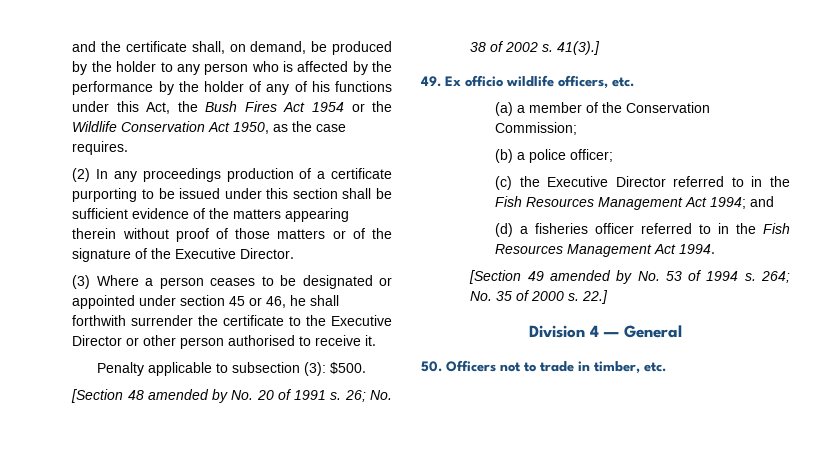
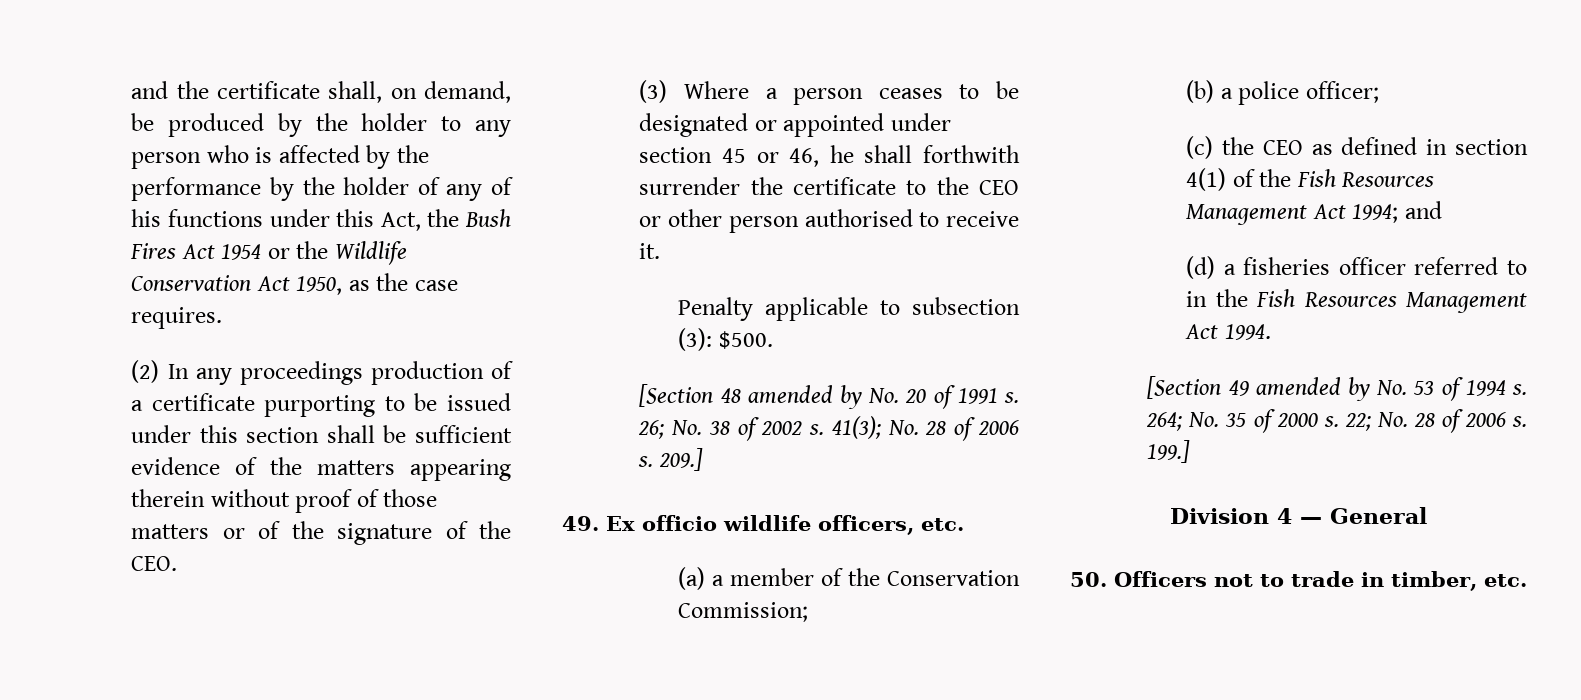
- (2) In any proceedings production of a certificate purporting to be issued under this section shall be sufficient evidence of the matters appearing therein without proof of those matters or of the signature of the Executive Director.
+ (2) In any proceedings production of a certificate purporting to be issued under this section shall be sufficient evidence of the matters appearing therein without proof of those matters or of the signature of the CEO.
- (3) Where a person ceases to be designated or appointed under section 45 or 46, he shall forthwith surrender the certificate to the Executive Director or other person authorised to receive it.
+ (3) Where a person ceases to be designated or appointed under section 45 or 46, he shall forthwith surrender the certificate to the CEO or other person authorised to receive it.
- 41(3).]
+ 41(3); No. 28 of 2006 s. 209.]
- (c) the Executive Director referred to in the Fish Resources Management Act 1994; and
+ (c) the CEO as defined in section 4(1) of the Fish Resources Management Act 1994; and
- 22.]
+ 22; No. 28 of 2006 s. 199.]

